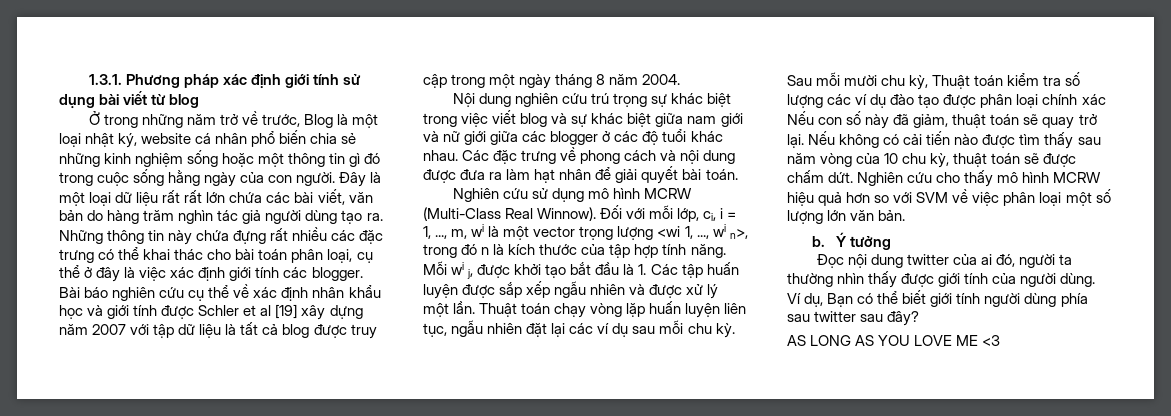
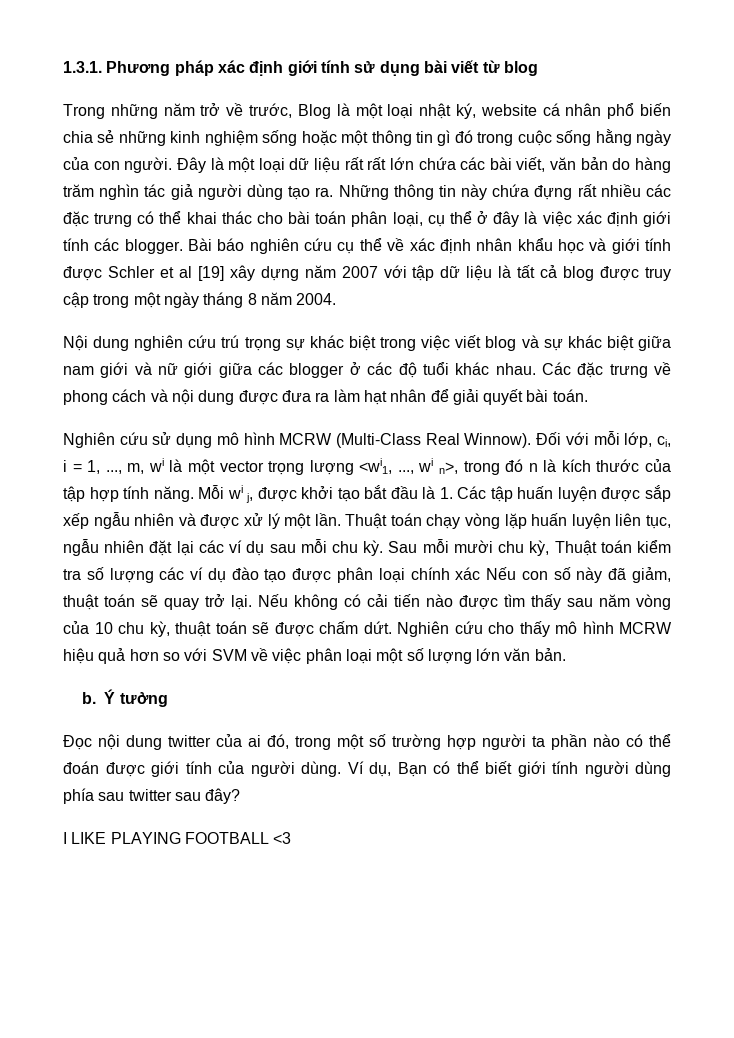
- Ở trong những năm trở về trước, Blog là một loại nhật ký, website cá nhân phổ biến chia sẻ những kinh nghiệm sống hoặc một thông tin gì đó trong cuộc sống hằng ngày của con người.
+ Trong những năm trở về trước, Blog là một loại nhật ký, website cá nhân phổ biến chia sẻ những kinh nghiệm sống hoặc một thông tin gì đó trong cuộc sống hằng ngày của con người.
- Đối với mỗi lớp, ci, i = 1, ..., m, wi là một vector trọng lượng <wi 1, ..., wi n>, trong đó n là kích thước của tập hợp tính năng.
+ Đối với mỗi lớp, ci, i = 1, ..., m, wi là một vector trọng lượng <wi1, ..., wi n>, trong đó n là kích thước của tập hợp tính năng.
- Đọc nội dung twitter của ai đó, người ta thường nhìn thấy được giới tính của người dùng.
+ Đọc nội dung twitter của ai đó, trong một số trường hợp người ta phần nào có thể đoán được giới tính của người dùng.
- AS LONG AS YOU LOVE ME <3
+ I LIKE PLAYING FOOTBALL <3

